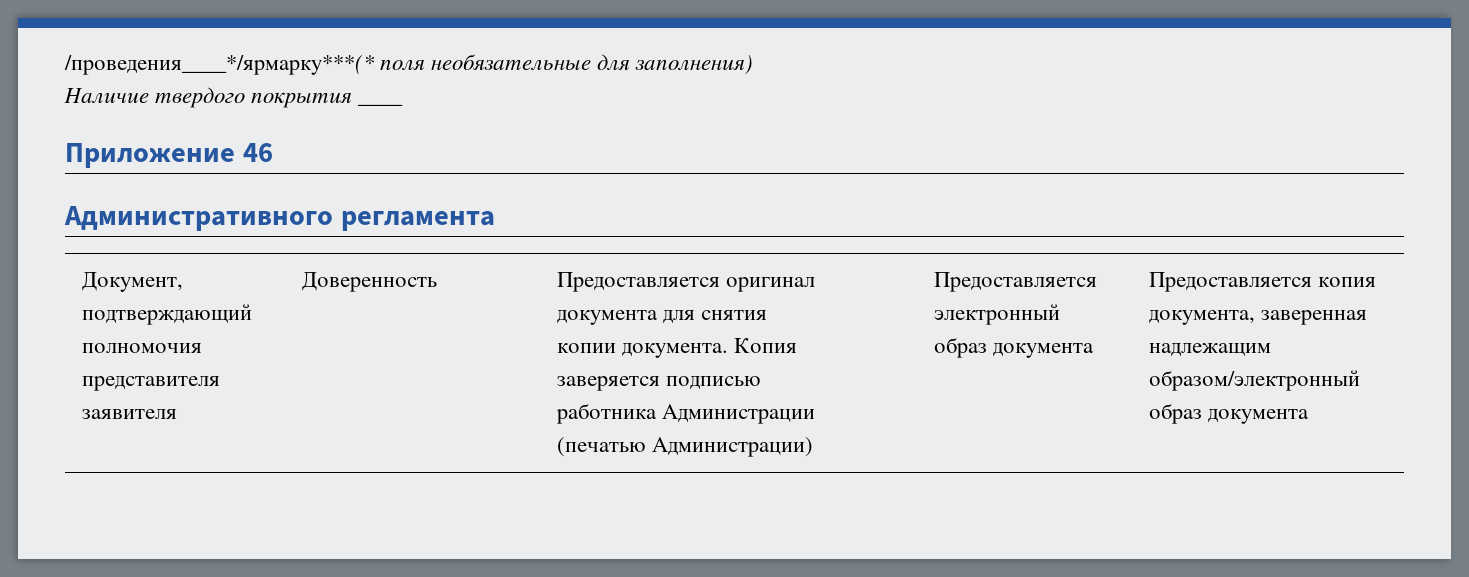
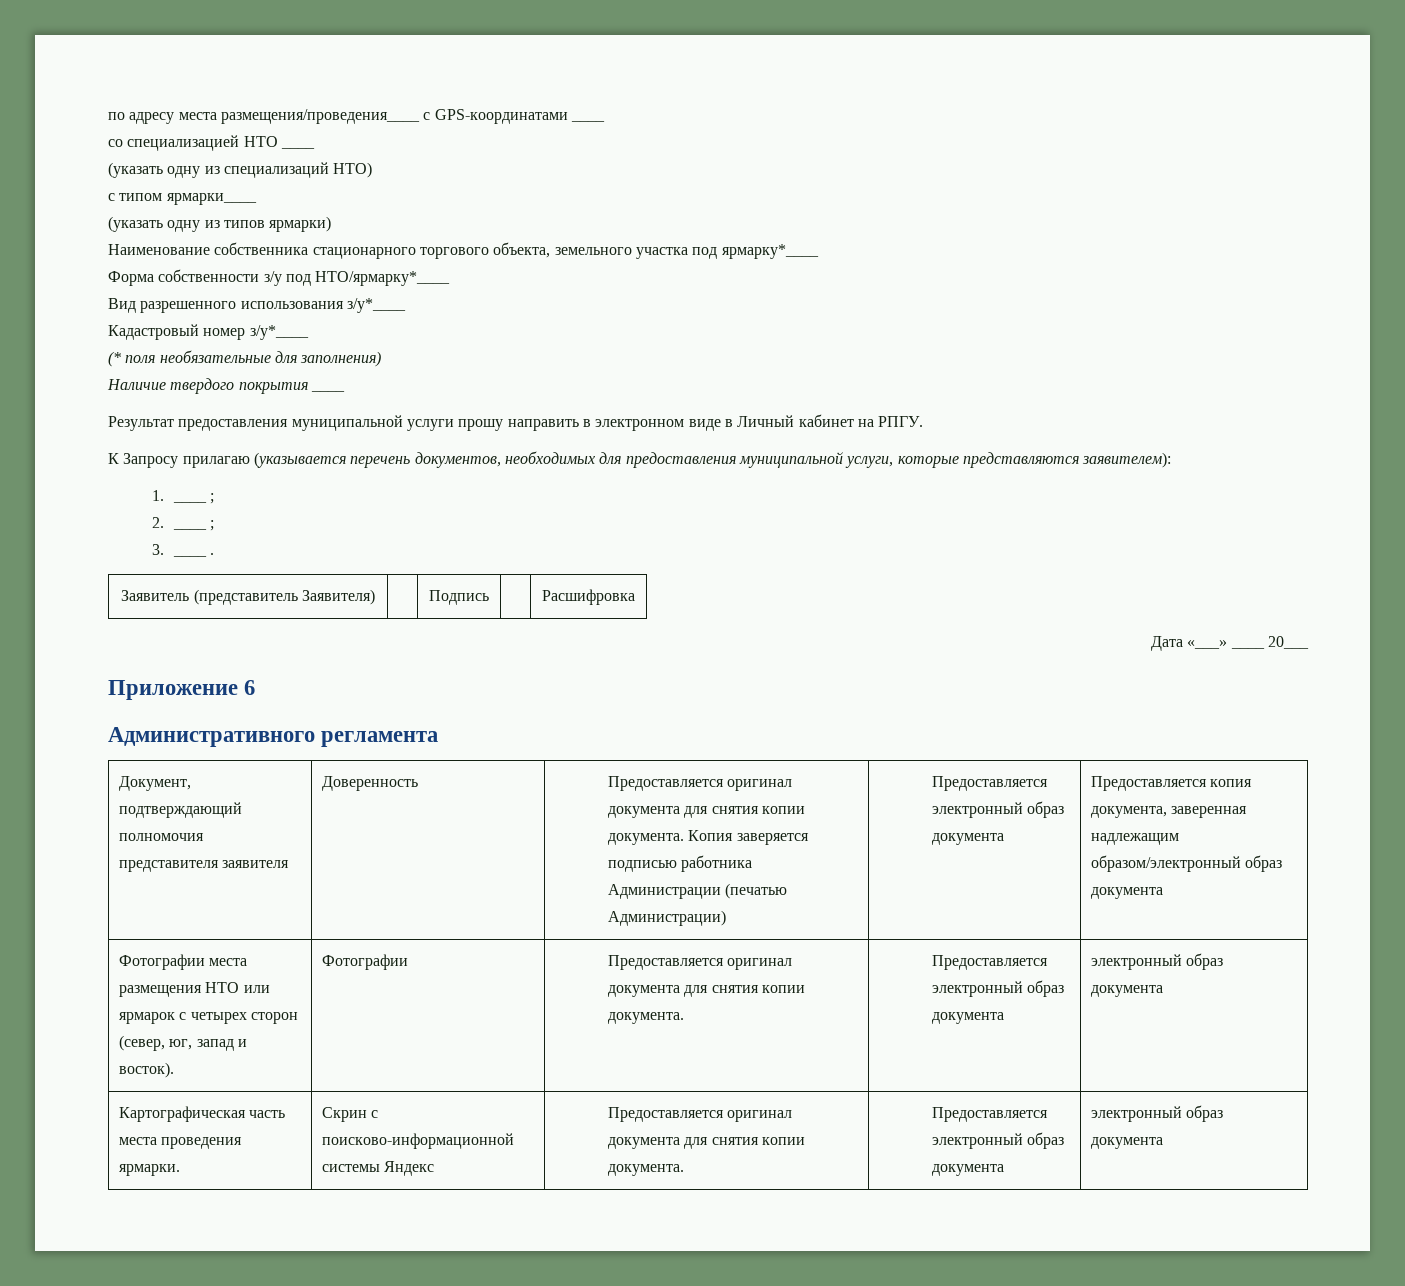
- /проведения____*/ярмарку***(* поля необязательные для заполнения)
+ по адресу места размещения/проведения____ с GPS-координатами ____
+ со специализацией НТО ____
+ (указать одну из специализаций НТО)
+ с типом ярмарки____
+ (указать одну из типов ярмарки)
+ Наименование собственника стационарного торгового объекта, земельного участка под ярмарку*____
+ Форма собственности з/у под НТО/ярмарку*____
+ Вид разрешенного использования з/у*____
+ Кадастровый номер з/у*____
+ (* поля необязательные для заполнения)
+ Результат предоставления муниципальной услуги прошу направить в электронном виде в Личный кабинет на РПГУ.
+ К Запросу прилагаю (указывается перечень документов, необходимых для предоставления муниципальной услуги, которые представляются заявителем):
+ 1. ____ ;
+ 2. ____ ;
+ 3. ____ .
+ Заявитель (представитель Заявителя) | | Подпись | | Расшифровка
+ Дата «___» ____ 20___
- Приложение 46
+ Приложение 6
+ Фотографии места размещения НТО или ярмарок с четырех сторон (север, юг, запад и восток). | Фотографии | Предоставляется оригинал документа для снятия копии документа. | Предоставляется электронный образ документа | электронный образ документа
+ Картографическая часть места проведения ярмарки. | Скрин с поисково-информационной системы Яндекс | Предоставляется оригинал документа для снятия копии документа. | Предоставляется электронный образ документа | электронный образ документа

